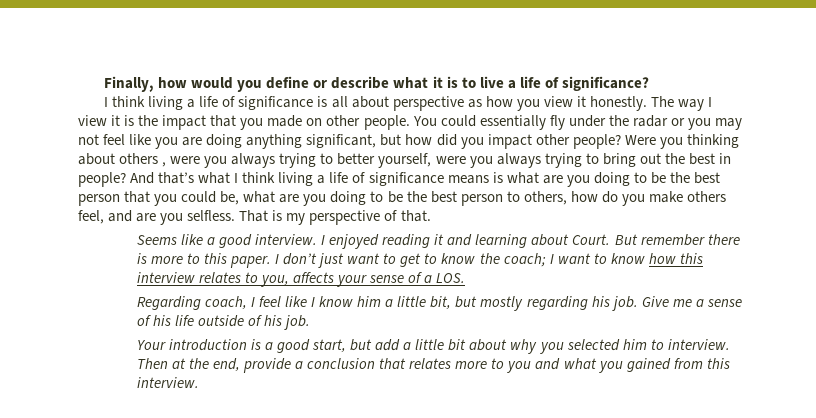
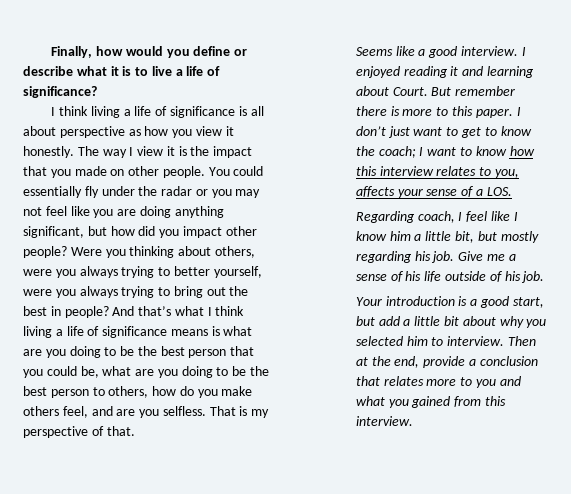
- Were you thinking about others , were you always trying to better yourself, were you always trying to bring out the best in people?
+ Were you thinking about others, were you always trying to better yourself, were you always trying to bring out the best in people?

